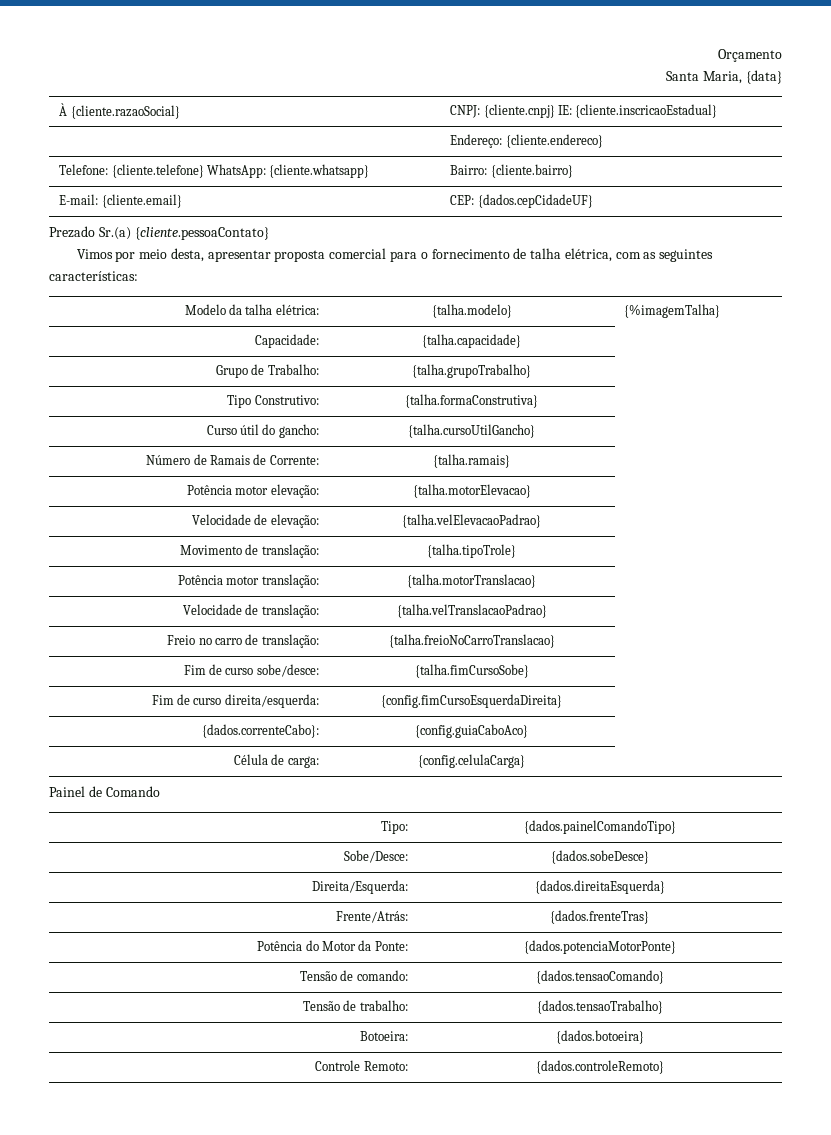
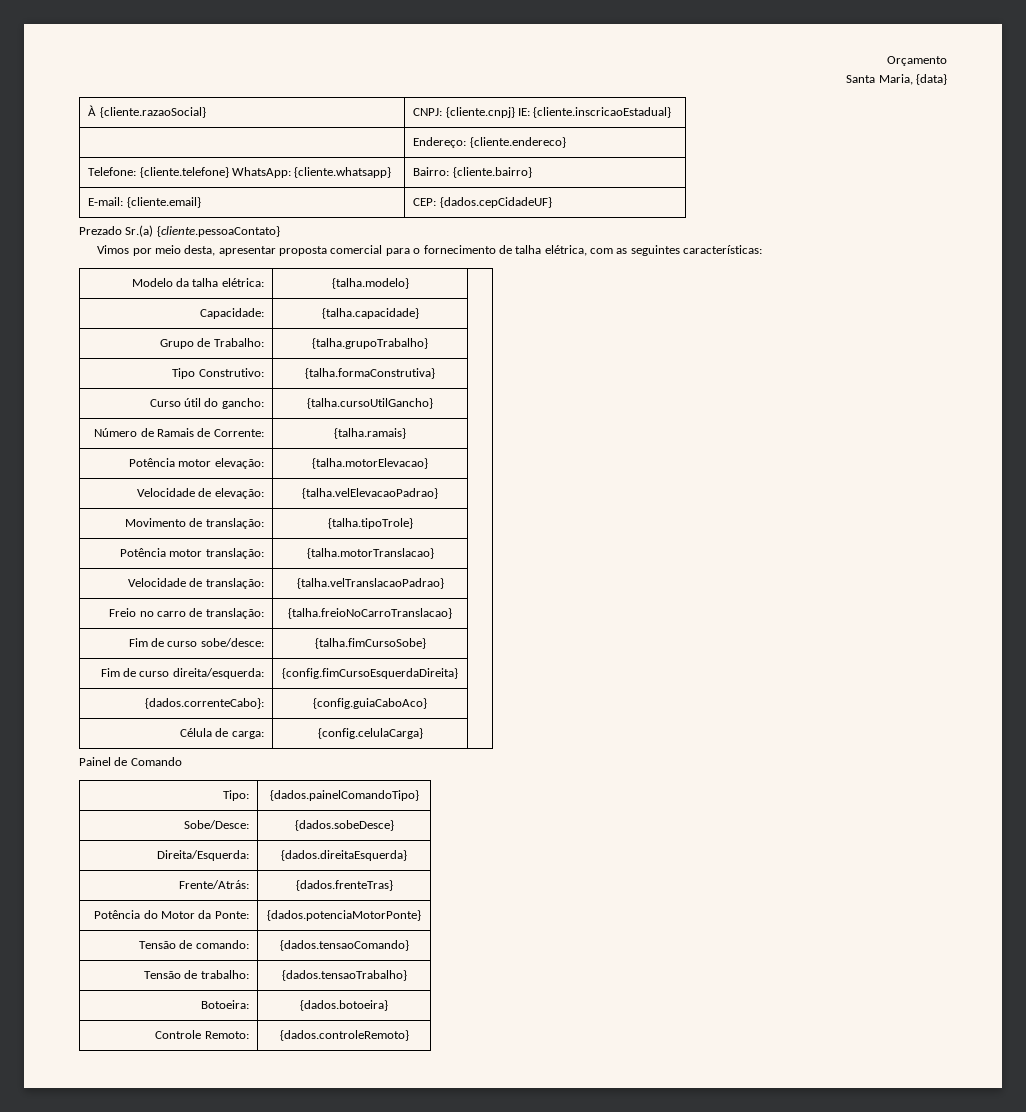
- Modelo da talha elétrica: | {talha.modelo} | {%imagemTalha}
+ Modelo da talha elétrica: | {talha.modelo} |

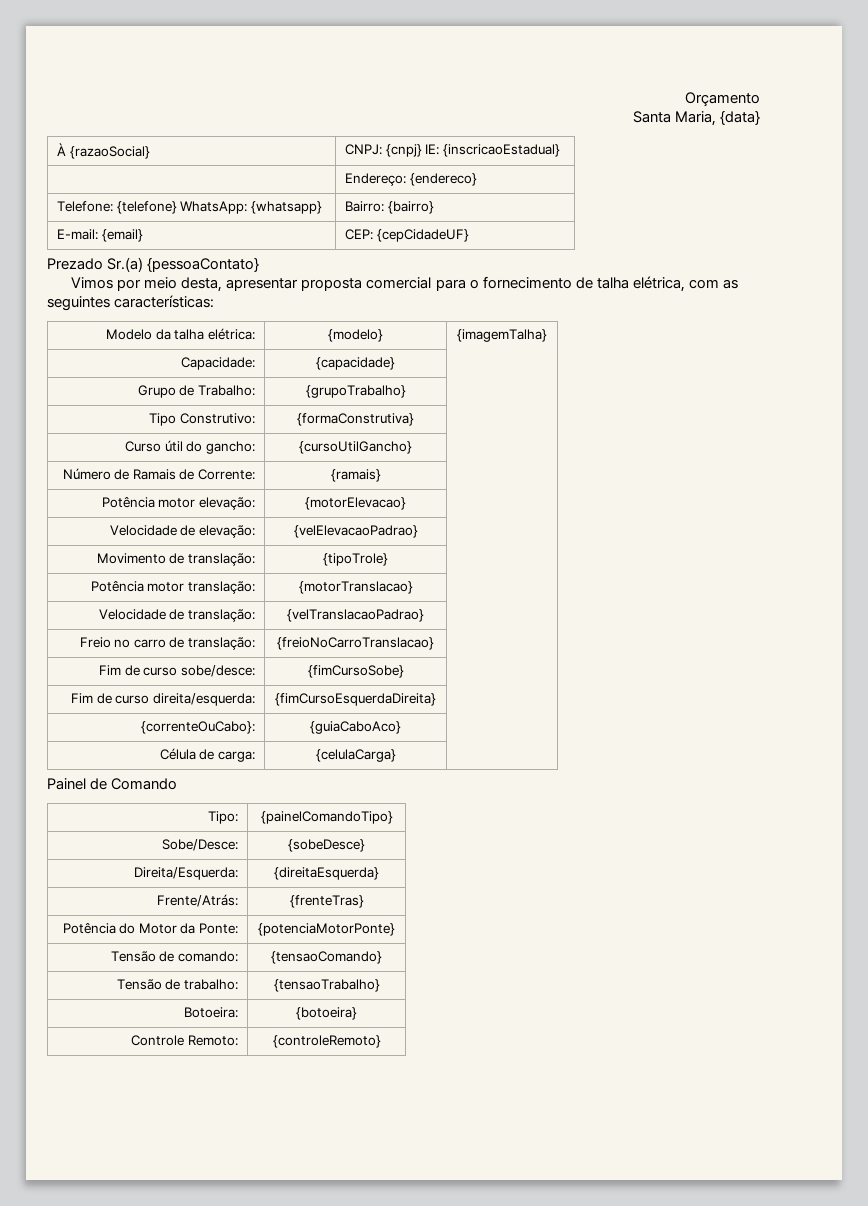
- À {cliente.razaoSocial} | CNPJ: {cliente.cnpj} IE: {cliente.inscricaoEstadual}
+ À {razaoSocial} | CNPJ: {cnpj} IE: {inscricaoEstadual}
- | Endereço: {cliente.endereco}
+ | Endereço: {endereco}
- Telefone: {cliente.telefone} WhatsApp: {cliente.whatsapp} | Bairro: {cliente.bairro}
+ Telefone: {telefone} WhatsApp: {whatsapp} | Bairro: {bairro}
- E-mail: {cliente.email} | CEP: {dados.cepCidadeUF}
+ E-mail: {email} | CEP: {cepCidadeUF}
- Prezado Sr.(a) {cliente.pessoaContato}
+ Prezado Sr.(a) {pessoaContato}
- Modelo da talha elétrica: | {talha.modelo} |
+ Modelo da talha elétrica: | {modelo} | {imagemTalha}
- Capacidade: | {talha.capacidade} |
+ Capacidade: | {capacidade} |
- Grupo de Trabalho: | {talha.grupoTrabalho} |
+ Grupo de Trabalho: | {grupoTrabalho} |
- Tipo Construtivo: | {talha.formaConstrutiva} |
+ Tipo Construtivo: | {formaConstrutiva} |
- Curso útil do gancho: | {talha.cursoUtilGancho} |
+ Curso útil do gancho: | {cursoUtilGancho} |
- Número de Ramais de Corrente: | {talha.ramais} |
+ Número de Ramais de Corrente: | {ramais} |
- Potência motor elevação: | {talha.motorElevacao} |
+ Potência motor elevação: | {motorElevacao} |
- Velocidade de elevação: | {talha.velElevacaoPadrao} |
+ Velocidade de elevação: | {velElevacaoPadrao} |
- Movimento de translação: | {talha.tipoTrole} |
+ Movimento de translação: | {tipoTrole} |
- Potência motor translação: | {talha.motorTranslacao} |
+ Potência motor translação: | {motorTranslacao} |
- Velocidade de translação: | {talha.velTranslacaoPadrao} |
+ Velocidade de translação: | {velTranslacaoPadrao} |
- Freio no carro de translação: | {talha.freioNoCarroTranslacao} |
+ Freio no carro de translação: | {freioNoCarroTranslacao} |
- Fim de curso sobe/desce: | {talha.fimCursoSobe} |
+ Fim de curso sobe/desce: | {fimCursoSobe} |
- Fim de curso direita/esquerda: | {config.fimCursoEsquerdaDireita} |
- {dados.correnteCabo}: | {config.guiaCaboAco} |
+ Fim de curso direita/esquerda: | {fimCursoEsquerdaDireita} |
+ {correnteOuCabo}: | {guiaCaboAco} |
- Célula de carga: | {config.celulaCarga} |
+ Célula de carga: | {celulaCarga} |
- Tipo: | {dados.painelComandoTipo}
+ Tipo: | {painelComandoTipo}
- Sobe/Desce: | {dados.sobeDesce}
+ Sobe/Desce: | {sobeDesce}
- Direita/Esquerda: | {dados.direitaEsquerda}
+ Direita/Esquerda: | {direitaEsquerda}
- Frente/Atrás: | {dados.frenteTras}
+ Frente/Atrás: | {frenteTras}
- Potência do Motor da Ponte: | {dados.potenciaMotorPonte}
+ Potência do Motor da Ponte: | {potenciaMotorPonte}
- Tensão de comando: | {dados.tensaoComando}
+ Tensão de comando: | {tensaoComando}
- Tensão de trabalho: | {dados.tensaoTrabalho}
+ Tensão de trabalho: | {tensaoTrabalho}
- Botoeira: | {dados.botoeira}
+ Botoeira: | {botoeira}
- Controle Remoto: | {dados.controleRemoto}
+ Controle Remoto: | {controleRemoto}

